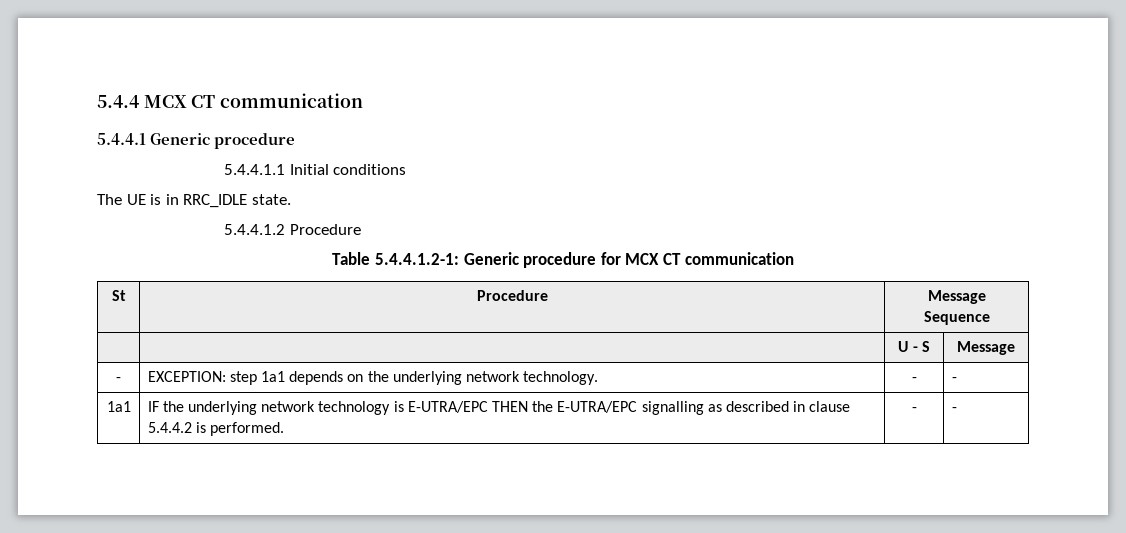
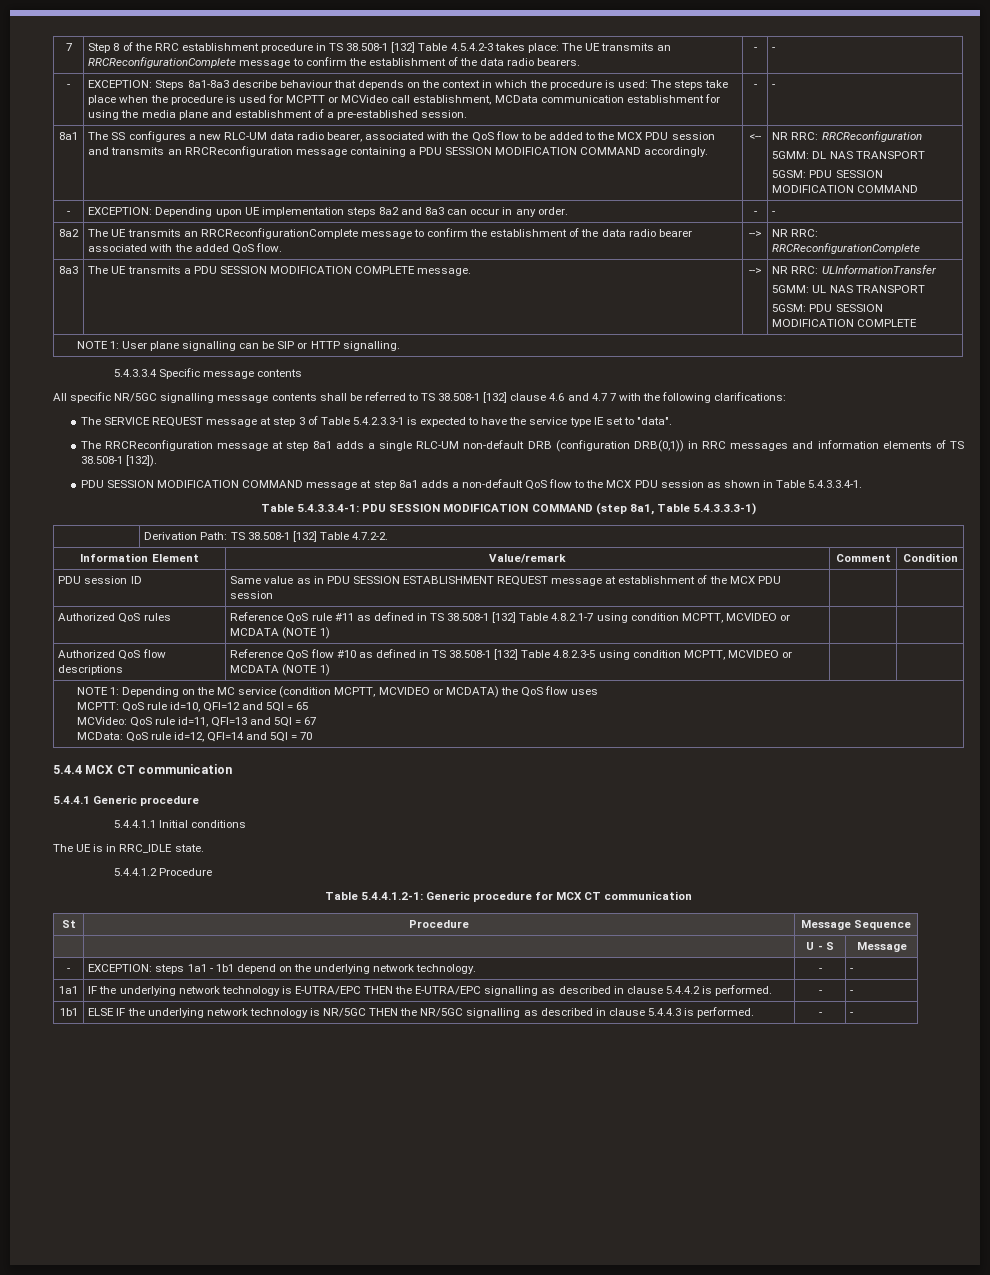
+ 7 | Step 8 of the RRC establishment procedure in TS 38.508-1 [132] Table 4.5.4.2-3 takes place: The UE transmits an RRCReconfigurationComplete message to confirm the establishment of the data radio bearers. | - | -
+ - | EXCEPTION: Steps 8a1-8a3 describe behaviour that depends on the context in which the procedure is used: The steps take place when the procedure is used for MCPTT or MCVideo call establishment, MCData communication establishment for using the media plane and establishment of a pre-established session. | - | -
+ 8a1 | The SS configures a new RLC-UM data radio bearer, associated with the QoS flow to be added to the MCX PDU session and transmits an RRCReconfiguration message containing a PDU SESSION MODIFICATION COMMAND accordingly. | <-- | NR RRC: RRCReconfiguration
+ 5GMM: DL NAS TRANSPORT
+ 5GSM: PDU SESSION MODIFICATION COMMAND
+ - | EXCEPTION: Depending upon UE implementation steps 8a2 and 8a3 can occur in any order. | - | -
+ 8a2 | The UE transmits an RRCReconfigurationComplete message to confirm the establishment of the data radio bearer associated with the added QoS flow. | --> | NR RRC: RRCReconfigurationComplete
+ 8a3 | The UE transmits a PDU SESSION MODIFICATION COMPLETE message. | --> | NR RRC: ULInformationTransfer
+ 5GMM: UL NAS TRANSPORT
+ 5GSM: PDU SESSION MODIFICATION COMPLETE
+ NOTE 1: User plane signalling can be SIP or HTTP signalling.
+ 5.4.3.3.4 Specific message contents
+ All specific NR/5GC signalling message contents shall be referred to TS 38.508-1 [132] clause 4.6 and 4.7 7 with the following clarifications:
+ The SERVICE REQUEST message at step 3 of Table 5.4.2.3.3-1 is expected to have the service type IE set to "data".
+ The RRCReconfiguration message at step 8a1 adds a single RLC-UM non-default DRB (configuration DRB(0,1)) in RRC messages and information elements of TS 38.508-1 [132]).
+ PDU SESSION MODIFICATION COMMAND message at step 8a1 adds a non-default QoS flow to the MCX PDU session as shown in Table 5.4.3.3.4-1.
+ Table 5.4.3.3.4-1: PDU SESSION MODIFICATION COMMAND (step 8a1, Table 5.4.3.3.3-1)
+ | Derivation Path: TS 38.508-1 [132] Table 4.7.2-2.
+ Information Element | Value/remark | Comment | Condition
+ PDU session ID | Same value as in PDU SESSION ESTABLISHMENT REQUEST message at establishment of the MCX PDU session | |
+ Authorized QoS rules | Reference QoS rule #11 as defined in TS 38.508-1 [132] Table 4.8.2.1-7 using condition MCPTT, MCVIDEO or MCDATA (NOTE 1) | |
+ Authorized QoS flow descriptions | Reference QoS flow #10 as defined in TS 38.508-1 [132] Table 4.8.2.3-5 using condition MCPTT, MCVIDEO or MCDATA (NOTE 1) | |
+ NOTE 1: Depending on the MC service (condition MCPTT, MCVIDEO or MCDATA) the QoS flow uses
+ MCPTT: QoS rule id=10, QFI=12 and 5QI = 65
+ MCVideo: QoS rule id=11, QFI=13 and 5QI = 67
+ MCData: QoS rule id=12, QFI=14 and 5QI = 70
- - | EXCEPTION: step 1a1 depends on the underlying network technology. | - | -
+ - | EXCEPTION: steps 1a1 - 1b1 depend on the underlying network technology. | - | -
+ 1b1 | ELSE IF the underlying network technology is NR/5GC THEN the NR/5GC signalling as described in clause 5.4.4.3 is performed. | - | -

